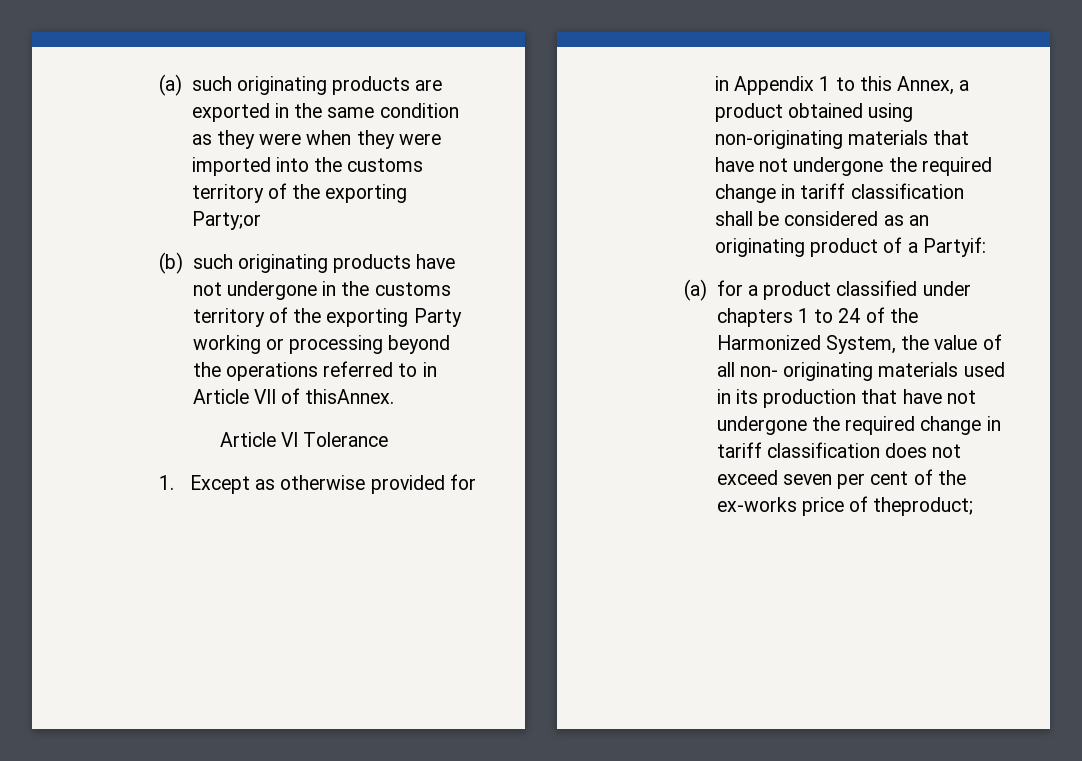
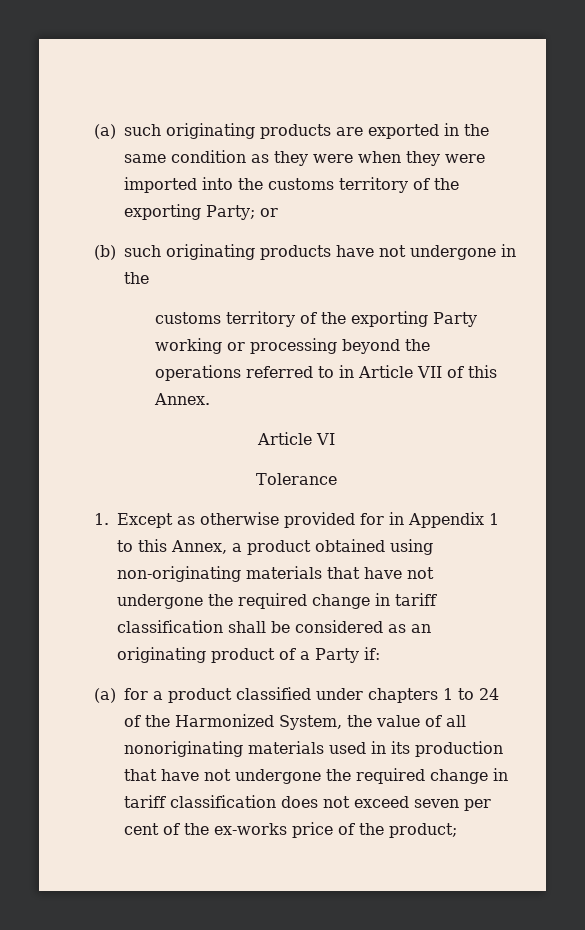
- (a) such originating products are exported in the same condition as they were when they were imported into the customs territory of the exporting Party;or
+ (a) such originating products are exported in the same condition as they were when they were imported into the customs territory of the exporting Party; or
- (b) such originating products have not undergone in the customs territory of the exporting Party working or processing beyond the operations referred to in Article VII of thisAnnex.
+ (b) such originating products have not undergone in the
+ customs territory of the exporting Party working or processing beyond the operations referred to in Article VII of this Annex.
- Article VI Tolerance
+ Article VI
+ Tolerance
- 1. Except as otherwise provided for in Appendix 1 to this Annex, a product obtained using non-originating materials that have not undergone the required change in tariff classification shall be considered as an originating product of a Partyif:
+ 1. Except as otherwise provided for in Appendix 1 to this Annex, a product obtained using non-originating materials that have not undergone the required change in tariff classification shall be considered as an originating product of a Party if:
- (a) for a product classified under chapters 1 to 24 of the Harmonized System, the value of all non- originating materials used in its production that have not undergone the required change in tariff classification does not exceed seven per cent of the ex-works price of theproduct;
+ (a) for a product classified under chapters 1 to 24 of the Harmonized System, the value of all nonoriginating materials used in its production that have not undergone the required change in tariff classification does not exceed seven per cent of the ex-works price of the product;

